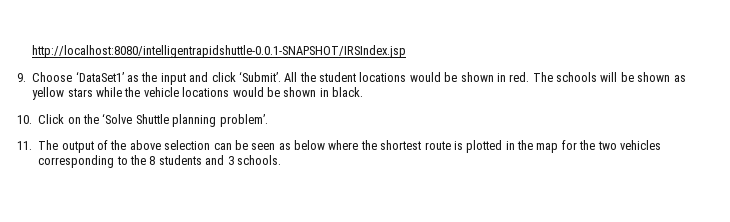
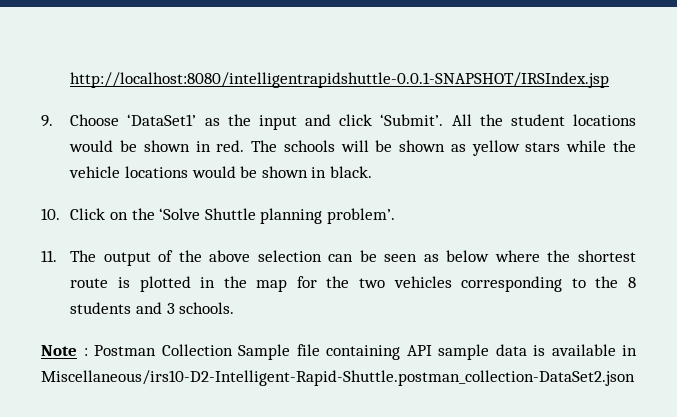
+ Note : Postman Collection Sample file containing API sample data is available in Miscellaneous/irs10-D2-Intelligent-Rapid-Shuttle.postman_collection-DataSet2.json

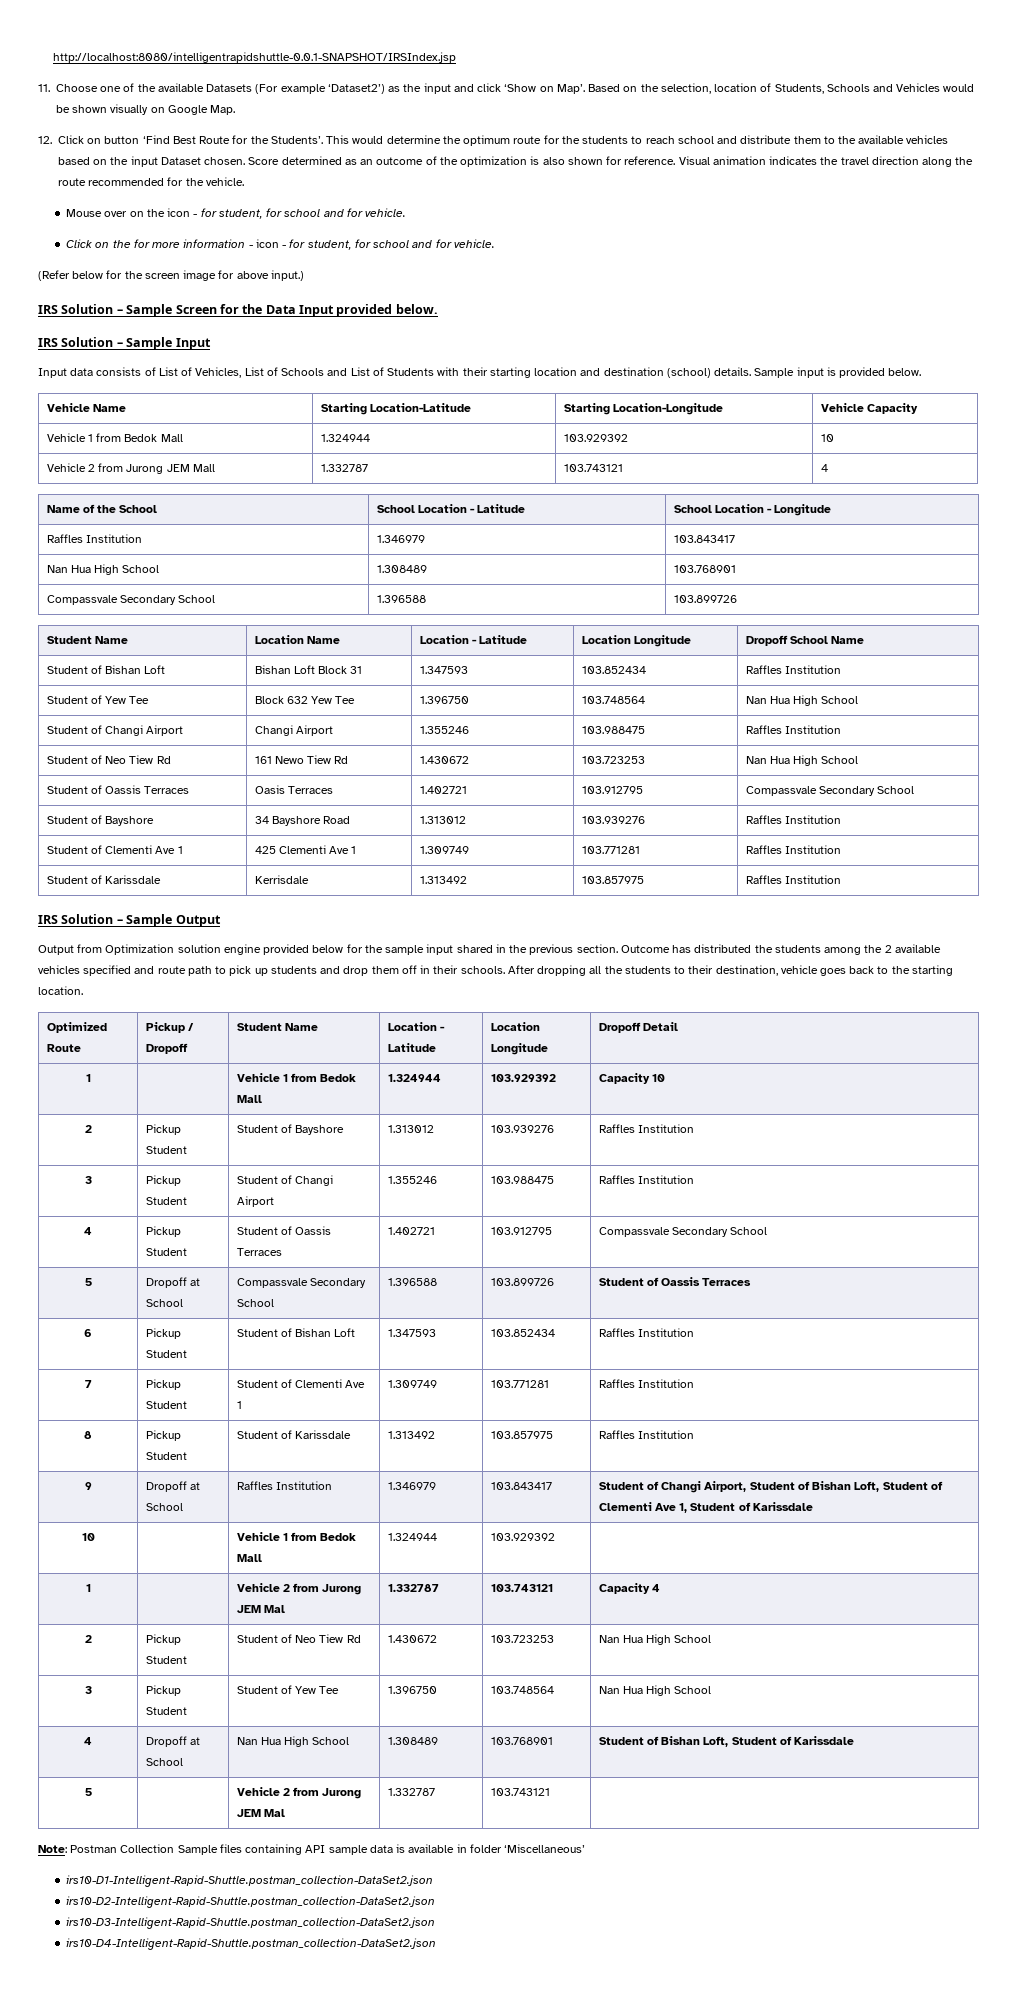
- 9. Choose ‘DataSet1’ as the input and click ‘Submit’. All the student locations would be shown in red. The schools will be shown as yellow stars while the vehicle locations would be shown in black.
- 10. Click on the ‘Solve Shuttle planning problem’.
- 11. The output of the above selection can be seen as below where the shortest route is plotted in the map for the two vehicles corresponding to the 8 students and 3 schools.
- Note : Postman Collection Sample file containing API sample data is available in Miscellaneous/irs10-D2-Intelligent-Rapid-Shuttle.postman_collection-DataSet2.json
+ 11. Choose one of the available Datasets (For example ‘Dataset2’) as the input and click ‘Show on Map’. Based on the selection, location of Students, Schools and Vehicles would be shown visually on Google Map.
+ 12. Click on button ‘Find Best Route for the Students’. This would determine the optimum route for the students to reach school and distribute them to the available vehicles based on the input Dataset chosen. Score determined as an outcome of the optimization is also shown for reference. Visual animation indicates the travel direction along the route recommended for the vehicle.
+ Mouse over on the icon - for student, for school and for vehicle.
+ Click on the for more information - icon - for student, for school and for vehicle.
+ (Refer below for the screen image for above input.)
+ IRS Solution – Sample Screen for the Data Input provided below.
+ IRS Solution – Sample Input
+ Input data consists of List of Vehicles, List of Schools and List of Students with their starting location and destination (school) details. Sample input is provided below.
+ Vehicle Name | Starting Location-Latitude | Starting Location-Longitude | Vehicle Capacity
+ Vehicle 1 from Bedok Mall | 1.324944 | 103.929392 | 10
+ Vehicle 2 from Jurong JEM Mall | 1.332787 | 103.743121 | 4
+ Name of the School | School Location - Latitude | School Location - Longitude
+ Raffles Institution | 1.346979 | 103.843417
+ Nan Hua High School | 1.308489 | 103.768901
+ Compassvale Secondary School | 1.396588 | 103.899726
+ Student Name | Location Name | Location - Latitude | Location Longitude | Dropoff School Name
+ Student of Bishan Loft | Bishan Loft Block 31 | 1.347593 | 103.852434 | Raffles Institution
+ Student of Yew Tee | Block 632 Yew Tee | 1.396750 | 103.748564 | Nan Hua High School
+ Student of Changi Airport | Changi Airport | 1.355246 | 103.988475 | Raffles Institution
+ Student of Neo Tiew Rd | 161 Newo Tiew Rd | 1.430672 | 103.723253 | Nan Hua High School
+ Student of Oassis Terraces | Oasis Terraces | 1.402721 | 103.912795 | Compassvale Secondary School
+ Student of Bayshore | 34 Bayshore Road | 1.313012 | 103.939276 | Raffles Institution
+ Student of Clementi Ave 1 | 425 Clementi Ave 1 | 1.309749 | 103.771281 | Raffles Institution
+ Student of Karissdale | Kerrisdale | 1.313492 | 103.857975 | Raffles Institution
+ IRS Solution – Sample Output
+ Output from Optimization solution engine provided below for the sample input shared in the previous section. Outcome has distributed the students among the 2 available vehicles specified and route path to pick up students and drop them off in their schools. After dropping all the students to their destination, vehicle goes back to the starting location.
+ Optimized Route | Pickup / Dropoff | Student Name | Location - Latitude | Location Longitude | Dropoff Detail
+ 1 | | Vehicle 1 from Bedok Mall | 1.324944 | 103.929392 | Capacity 10
+ 2 | Pickup Student | Student of Bayshore | 1.313012 | 103.939276 | Raffles Institution
+ 3 | Pickup Student | Student of Changi Airport | 1.355246 | 103.988475 | Raffles Institution
+ 4 | Pickup Student | Student of Oassis Terraces | 1.402721 | 103.912795 | Compassvale Secondary School
+ 5 | Dropoff at School | Compassvale Secondary School | 1.396588 | 103.899726 | Student of Oassis Terraces
+ 6 | Pickup Student | Student of Bishan Loft | 1.347593 | 103.852434 | Raffles Institution
+ 7 | Pickup Student | Student of Clementi Ave 1 | 1.309749 | 103.771281 | Raffles Institution
+ 8 | Pickup Student | Student of Karissdale | 1.313492 | 103.857975 | Raffles Institution
+ 9 | Dropoff at School | Raffles Institution | 1.346979 | 103.843417 | Student of Changi Airport, Student of Bishan Loft, Student of Clementi Ave 1, Student of Karissdale
+ 10 | | Vehicle 1 from Bedok Mall | 1.324944 | 103.929392 |
+ 1 | | Vehicle 2 from Jurong JEM Mal | 1.332787 | 103.743121 | Capacity 4
+ 2 | Pickup Student | Student of Neo Tiew Rd | 1.430672 | 103.723253 | Nan Hua High School
+ 3 | Pickup Student | Student of Yew Tee | 1.396750 | 103.748564 | Nan Hua High School
+ 4 | Dropoff at School | Nan Hua High School | 1.308489 | 103.768901 | Student of Bishan Loft, Student of Karissdale
+ 5 | | Vehicle 2 from Jurong JEM Mal | 1.332787 | 103.743121 |
+ Note: Postman Collection Sample files containing API sample data is available in folder ‘Miscellaneous’
+ irs10-D1-Intelligent-Rapid-Shuttle.postman_collection-DataSet2.json
+ irs10-D2-Intelligent-Rapid-Shuttle.postman_collection-DataSet2.json
+ irs10-D3-Intelligent-Rapid-Shuttle.postman_collection-DataSet2.json
+ irs10-D4-Intelligent-Rapid-Shuttle.postman_collection-DataSet2.json

